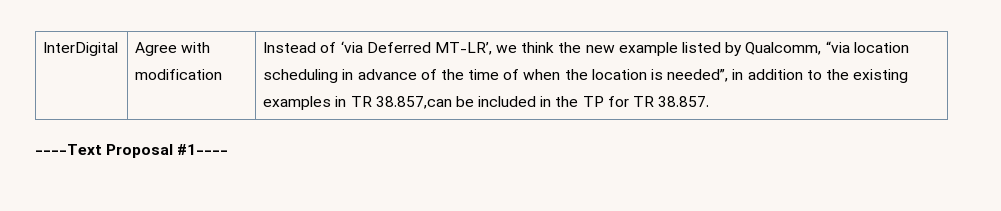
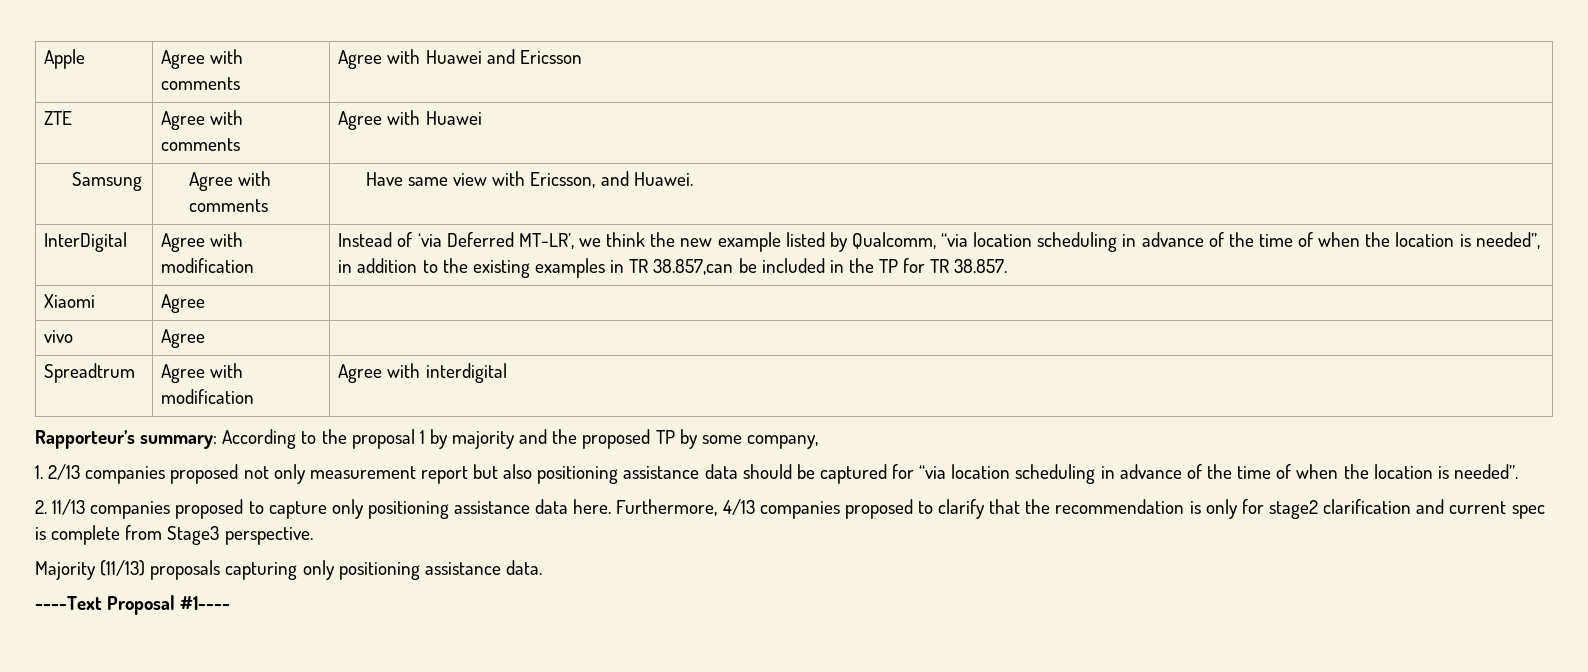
+ Apple | Agree with comments | Agree with Huawei and Ericsson
+ ZTE | Agree with comments | Agree with Huawei
+ Samsung | Agree with comments | Have same view with Ericsson, and Huawei.
+ Xiaomi | Agree |
+ vivo | Agree |
+ Spreadtrum | Agree with modification | Agree with interdigital
+ Rapporteur’s summary: According to the proposal 1 by majority and the proposed TP by some company,
+ 1. 2/13 companies proposed not only measurement report but also positioning assistance data should be captured for “via location scheduling in advance of the time of when the location is needed”.
+ 2. 11/13 companies proposed to capture only positioning assistance data here. Furthermore, 4/13 companies proposed to clarify that the recommendation is only for stage2 clarification and current spec is complete from Stage3 perspective.
+ Majority (11/13) proposals capturing only positioning assistance data.

